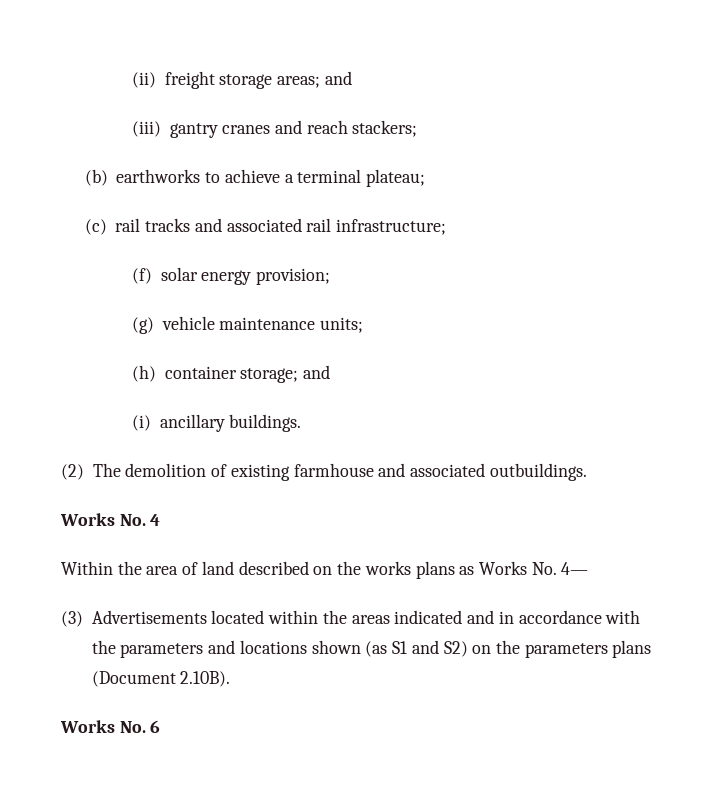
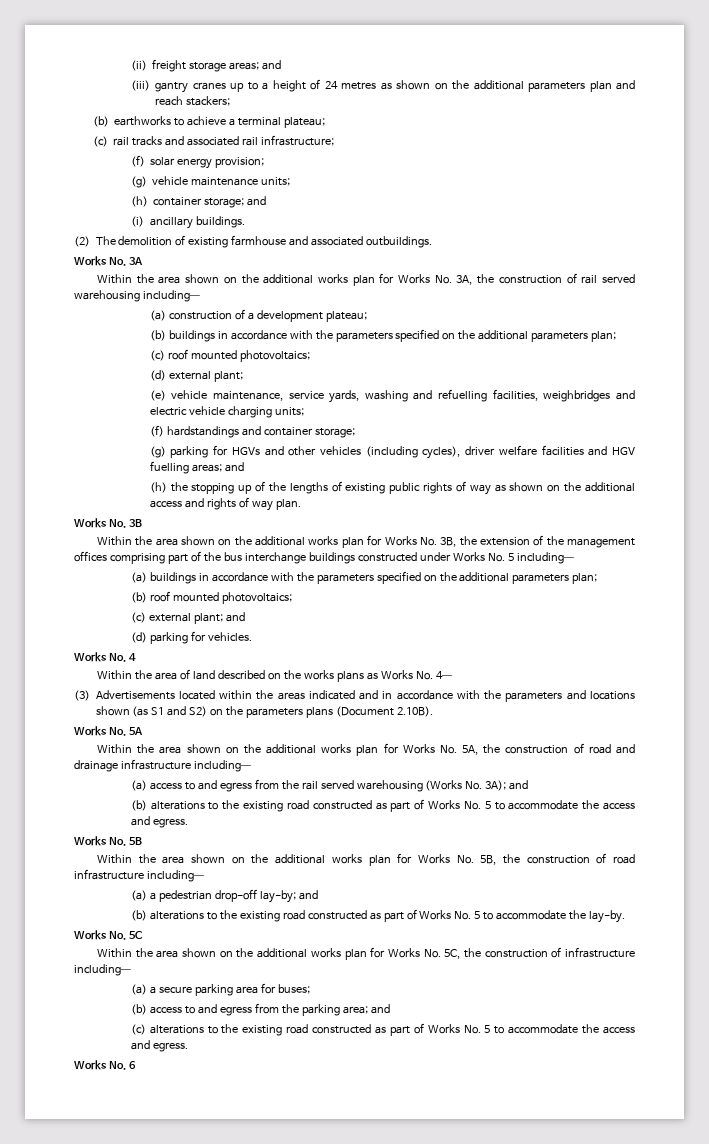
- (iii) gantry cranes and reach stackers;
+ (iii) gantry cranes up to a height of 24 metres as shown on the additional parameters plan and reach stackers;
+ Works No. 3A
+ Within the area shown on the additional works plan for Works No. 3A, the construction of rail served warehousing including—
+ (a) construction of a development plateau;
+ (b) buildings in accordance with the parameters specified on the additional parameters plan;
+ (c) roof mounted photovoltaics;
+ (d) external plant;
+ (e) vehicle maintenance, service yards, washing and refuelling facilities, weighbridges and electric vehicle charging units;
+ (f) hardstandings and container storage;
+ (g) parking for HGVs and other vehicles (including cycles), driver welfare facilities and HGV fuelling areas; and
+ (h) the stopping up of the lengths of existing public rights of way as shown on the additional access and rights of way plan.
+ Works No. 3B
+ Within the area shown on the additional works plan for Works No. 3B, the extension of the management offices comprising part of the bus interchange buildings constructed under Works No. 5 including—
+ (a) buildings in accordance with the parameters specified on the additional parameters plan;
+ (b) roof mounted photovoltaics;
+ (c) external plant; and
+ (d) parking for vehicles.
+ Works No. 5A
+ Within the area shown on the additional works plan for Works No. 5A, the construction of road and drainage infrastructure including—
+ (a) access to and egress from the rail served warehousing (Works No. 3A); and
+ (b) alterations to the existing road constructed as part of Works No. 5 to accommodate the access and egress.
+ Works No. 5B
+ Within the area shown on the additional works plan for Works No. 5B, the construction of road infrastructure including—
+ (a) a pedestrian drop-off lay-by; and
+ (b) alterations to the existing road constructed as part of Works No. 5 to accommodate the lay-by.
+ Works No. 5C
+ Within the area shown on the additional works plan for Works No. 5C, the construction of infrastructure including—
+ (a) a secure parking area for buses;
+ (b) access to and egress from the parking area; and
+ (c) alterations to the existing road constructed as part of Works No. 5 to accommodate the access and egress.

